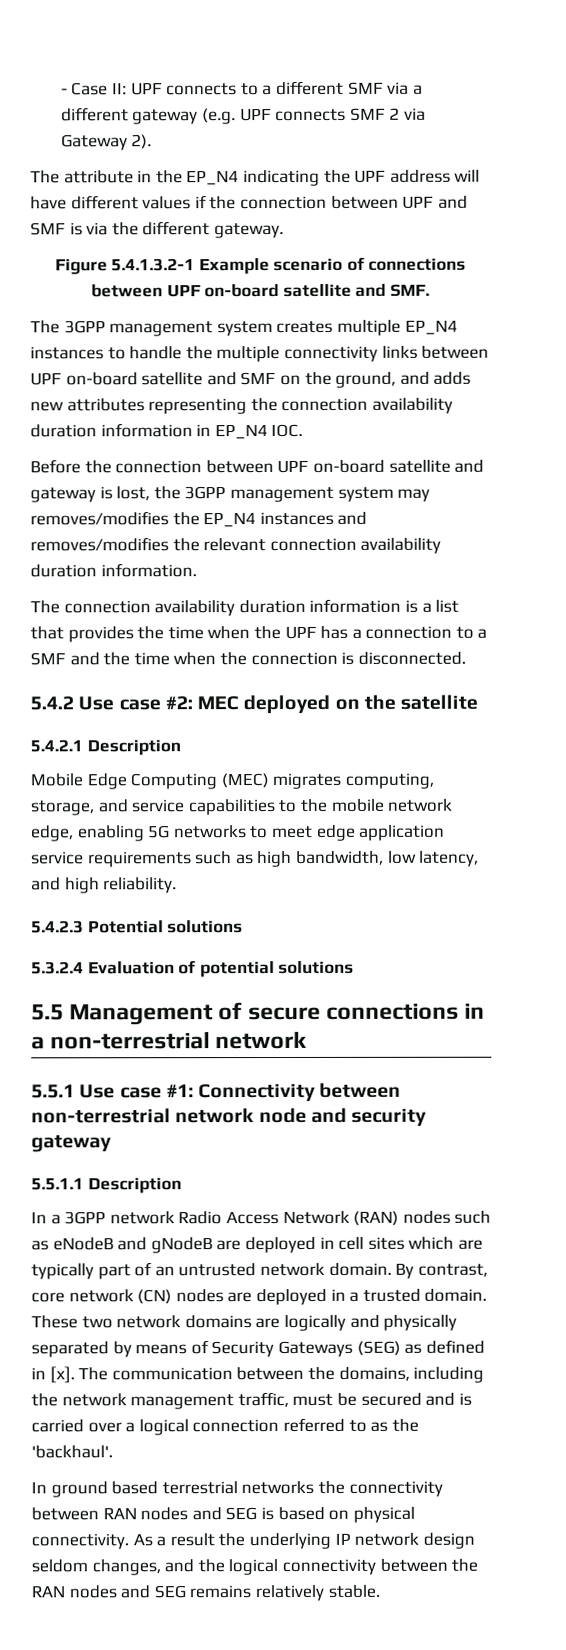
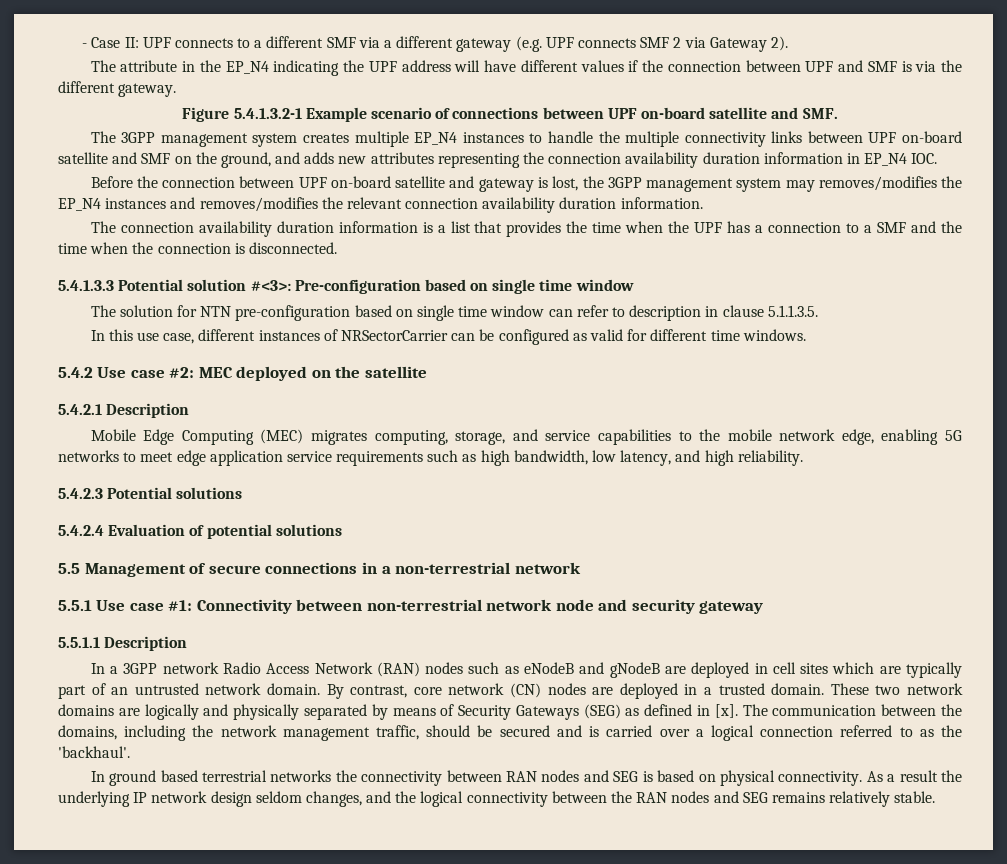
+ 5.4.1.3.3 Potential solution #<3>: Pre-configuration based on single time window
+ The solution for NTN pre-configuration based on single time window can refer to description in clause 5.1.1.3.5.
+ In this use case, different instances of NRSectorCarrier can be configured as valid for different time windows.
- 5.3.2.4 Evaluation of potential solutions
+ 5.4.2.4 Evaluation of potential solutions
- The communication between the domains, including the network management traffic, must be secured and is carried over a logical connection referred to as the 'backhaul'.
+ The communication between the domains, including the network management traffic, should be secured and is carried over a logical connection referred to as the 'backhaul'.

